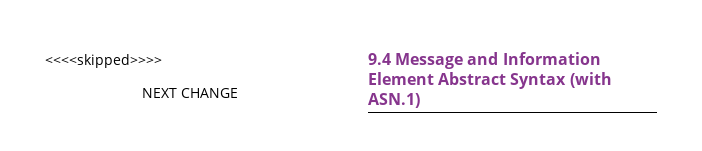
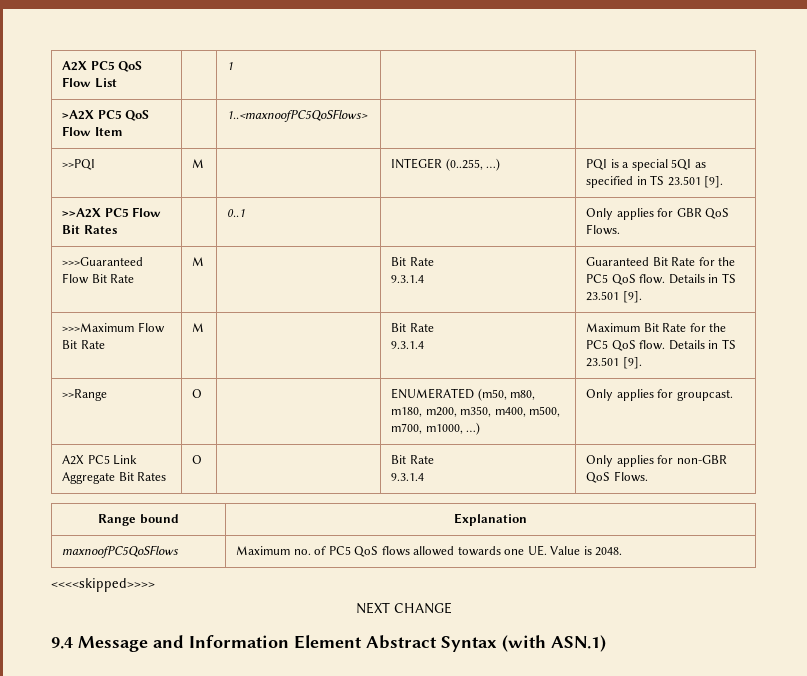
+ A2X PC5 QoS Flow List | | 1 | |
+ >A2X PC5 QoS Flow Item | | 1..<maxnoofPC5QoSFlows> | |
+ >>PQI | M | | INTEGER (0..255, …) | PQI is a special 5QI as specified in TS 23.501 [9].
+ >>A2X PC5 Flow Bit Rates | | 0..1 | | Only applies for GBR QoS Flows.
+ >>>Guaranteed Flow Bit Rate | M | | Bit Rate
+ 9.3.1.4 | Guaranteed Bit Rate for the PC5 QoS flow. Details in TS 23.501 [9].
+ >>>Maximum Flow Bit Rate | M | | Bit Rate
+ 9.3.1.4 | Maximum Bit Rate for the PC5 QoS flow. Details in TS 23.501 [9].
+ >>Range | O | | ENUMERATED (m50, m80, m180, m200, m350, m400, m500, m700, m1000, …) | Only applies for groupcast.
+ A2X PC5 Link Aggregate Bit Rates | O | | Bit Rate
+ 9.3.1.4 | Only applies for non-GBR QoS Flows.
+ Range bound | Explanation
+ maxnoofPC5QoSFlows | Maximum no. of PC5 QoS flows allowed towards one UE. Value is 2048.

